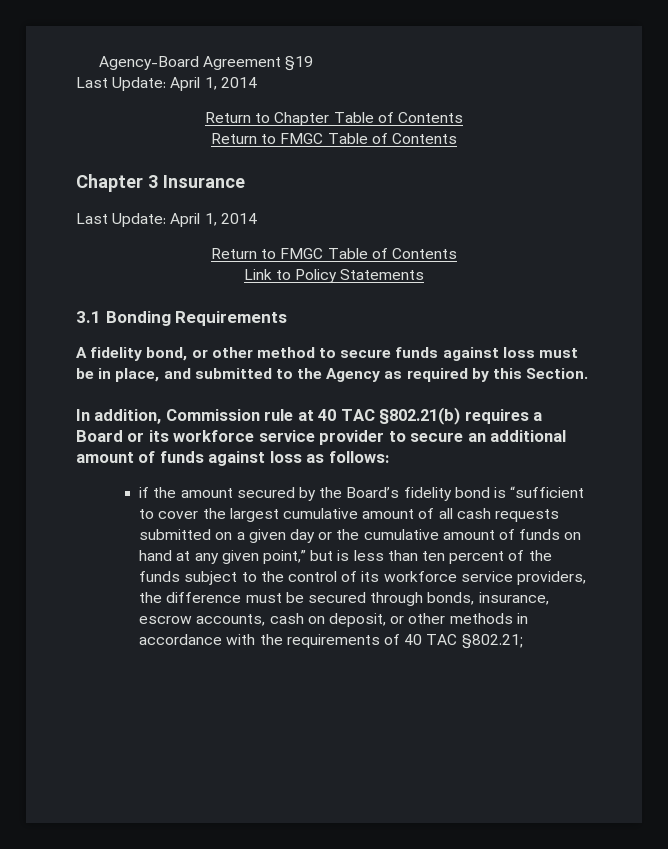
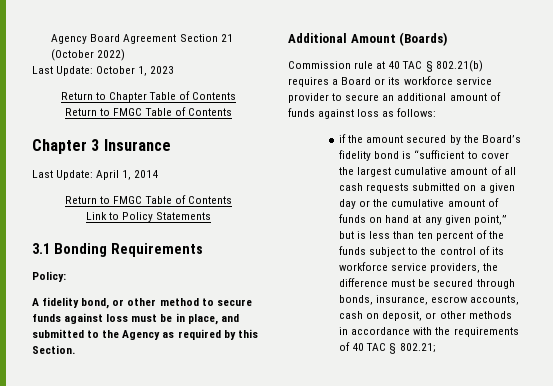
- Agency-Board Agreement §19
- Last Update: April 1, 2014
+ Agency Board Agreement Section 21 (October 2022)
+ Last Update: October 1, 2023
+ Policy:
- In addition, Commission rule at 40 TAC §802.21(b) requires a Board or its workforce service provider to secure an additional amount of funds against loss as follows:
+ Additional Amount (Boards)
+ Commission rule at 40 TAC § 802.21(b) requires a Board or its workforce service provider to secure an additional amount of funds against loss as follows:
- if the amount secured by the Board’s fidelity bond is “sufficient to cover the largest cumulative amount of all cash requests submitted on a given day or the cumulative amount of funds on hand at any given point,” but is less than ten percent of the funds subject to the control of its workforce service providers, the difference must be secured through bonds, insurance, escrow accounts, cash on deposit, or other methods in accordance with the requirements of 40 TAC §802.21;
+ if the amount secured by the Board’s fidelity bond is “sufficient to cover the largest cumulative amount of all cash requests submitted on a given day or the cumulative amount of funds on hand at any given point,” but is less than ten percent of the funds subject to the control of its workforce service providers, the difference must be secured through bonds, insurance, escrow accounts, cash on deposit, or other methods in accordance with the requirements of 40 TAC § 802.21;

